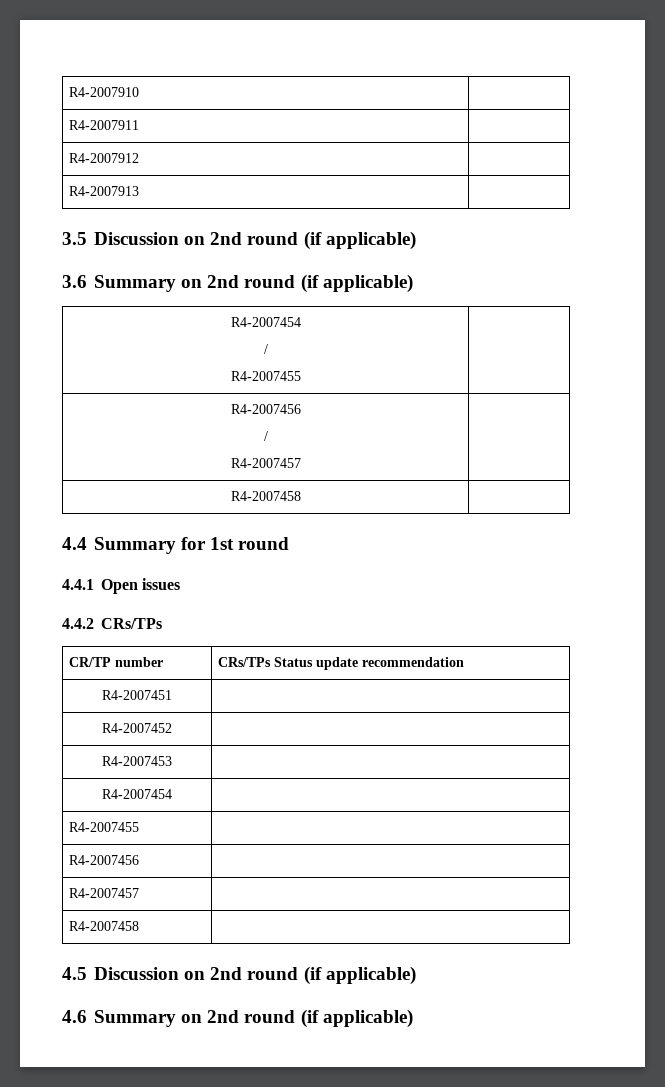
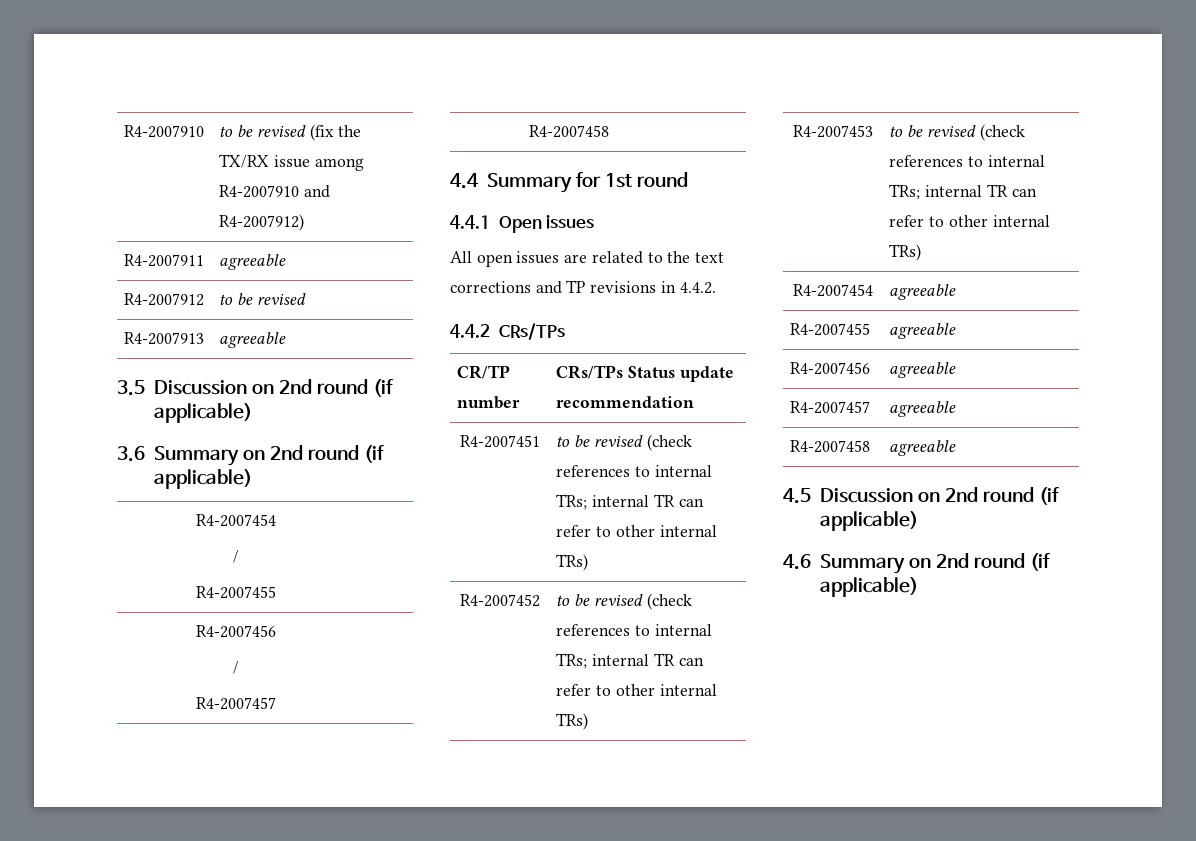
- R4-2007910 |
+ R4-2007910 | to be revised (fix the TX/RX issue among R4-2007910 and R4-2007912)
- R4-2007911 |
+ R4-2007911 | agreeable
- R4-2007912 |
+ R4-2007912 | to be revised
- R4-2007913 |
+ R4-2007913 | agreeable
+ All open issues are related to the text corrections and TP revisions in 4.4.2.
- R4-2007451 |
- R4-2007452 |
- R4-2007453 |
+ R4-2007451 | to be revised (check references to internal TRs; internal TR can refer to other internal TRs)
+ R4-2007452 | to be revised (check references to internal TRs; internal TR can refer to other internal TRs)
+ R4-2007453 | to be revised (check references to internal TRs; internal TR can refer to other internal TRs)
- R4-2007454 |
- R4-2007455 |
+ R4-2007454 | agreeable
+ R4-2007455 | agreeable
- R4-2007456 |
- R4-2007457 |
- R4-2007458 |
+ R4-2007456 | agreeable
+ R4-2007457 | agreeable
+ R4-2007458 | agreeable

